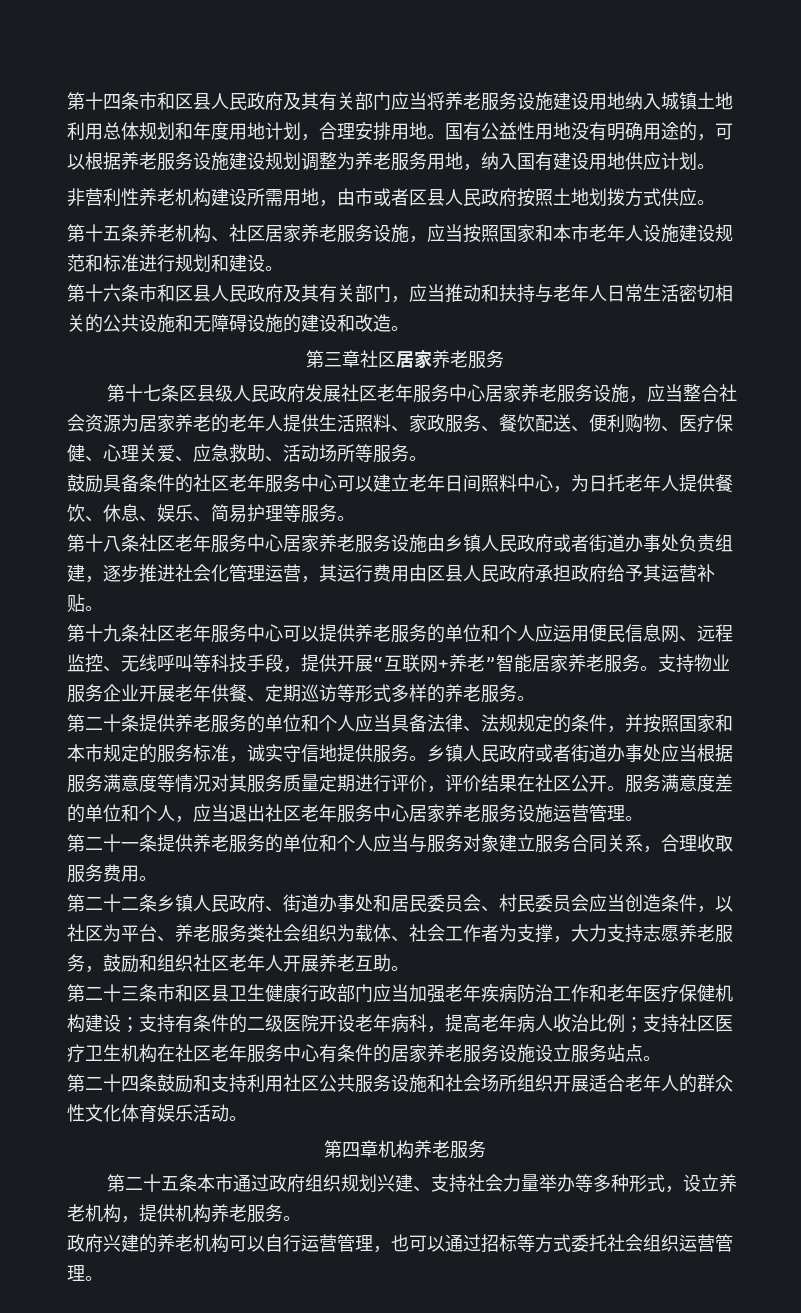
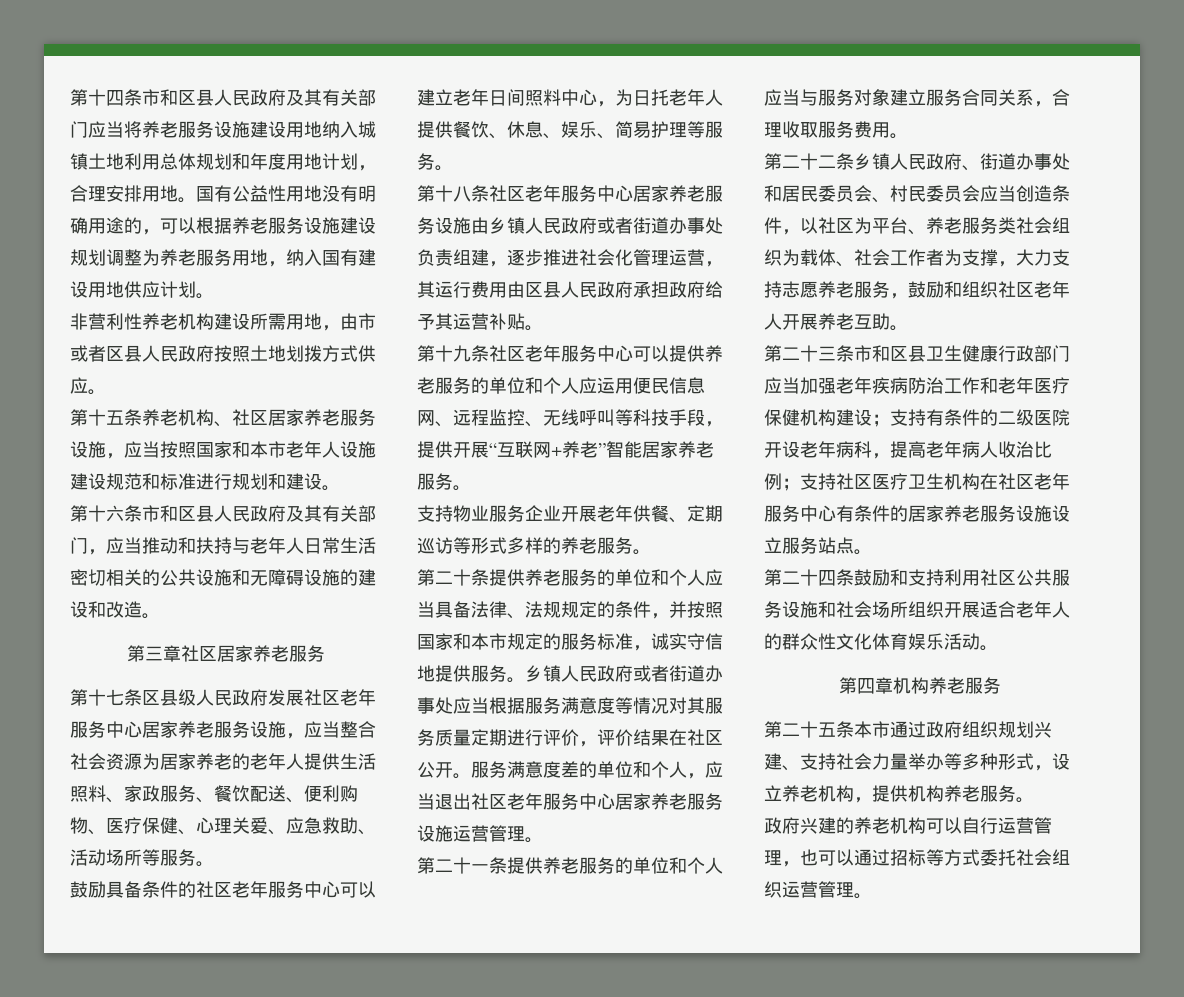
- 第十九条社区老年服务中心可以提供养老服务的单位和个人应运用便民信息网、远程监控、无线呼叫等科技手段，提供开展“互联网+养老”智能居家养老服务。支持物业服务企业开展老年供餐、定期巡访等形式多样的养老服务。
+ 第十九条社区老年服务中心可以提供养老服务的单位和个人应运用便民信息网、远程监控、无线呼叫等科技手段，提供开展“互联网+养老”智能居家养老服务。
+ 支持物业服务企业开展老年供餐、定期巡访等形式多样的养老服务。

